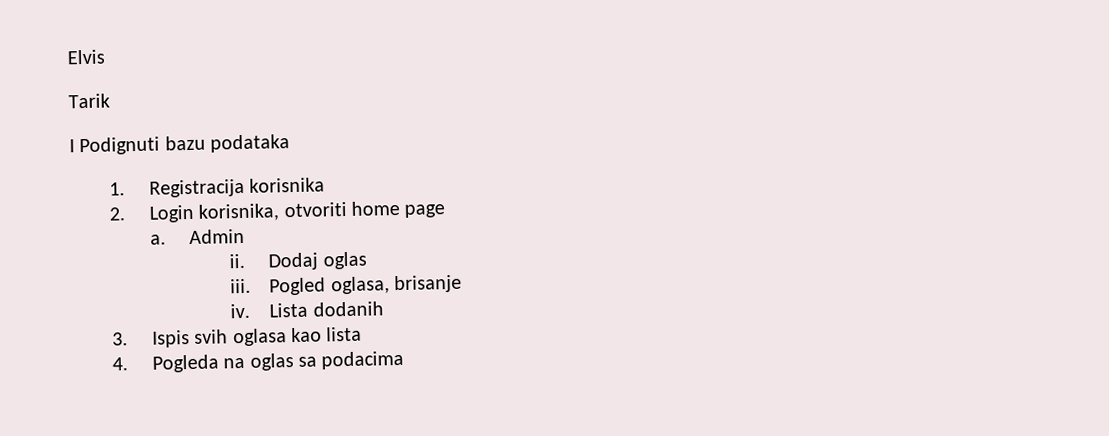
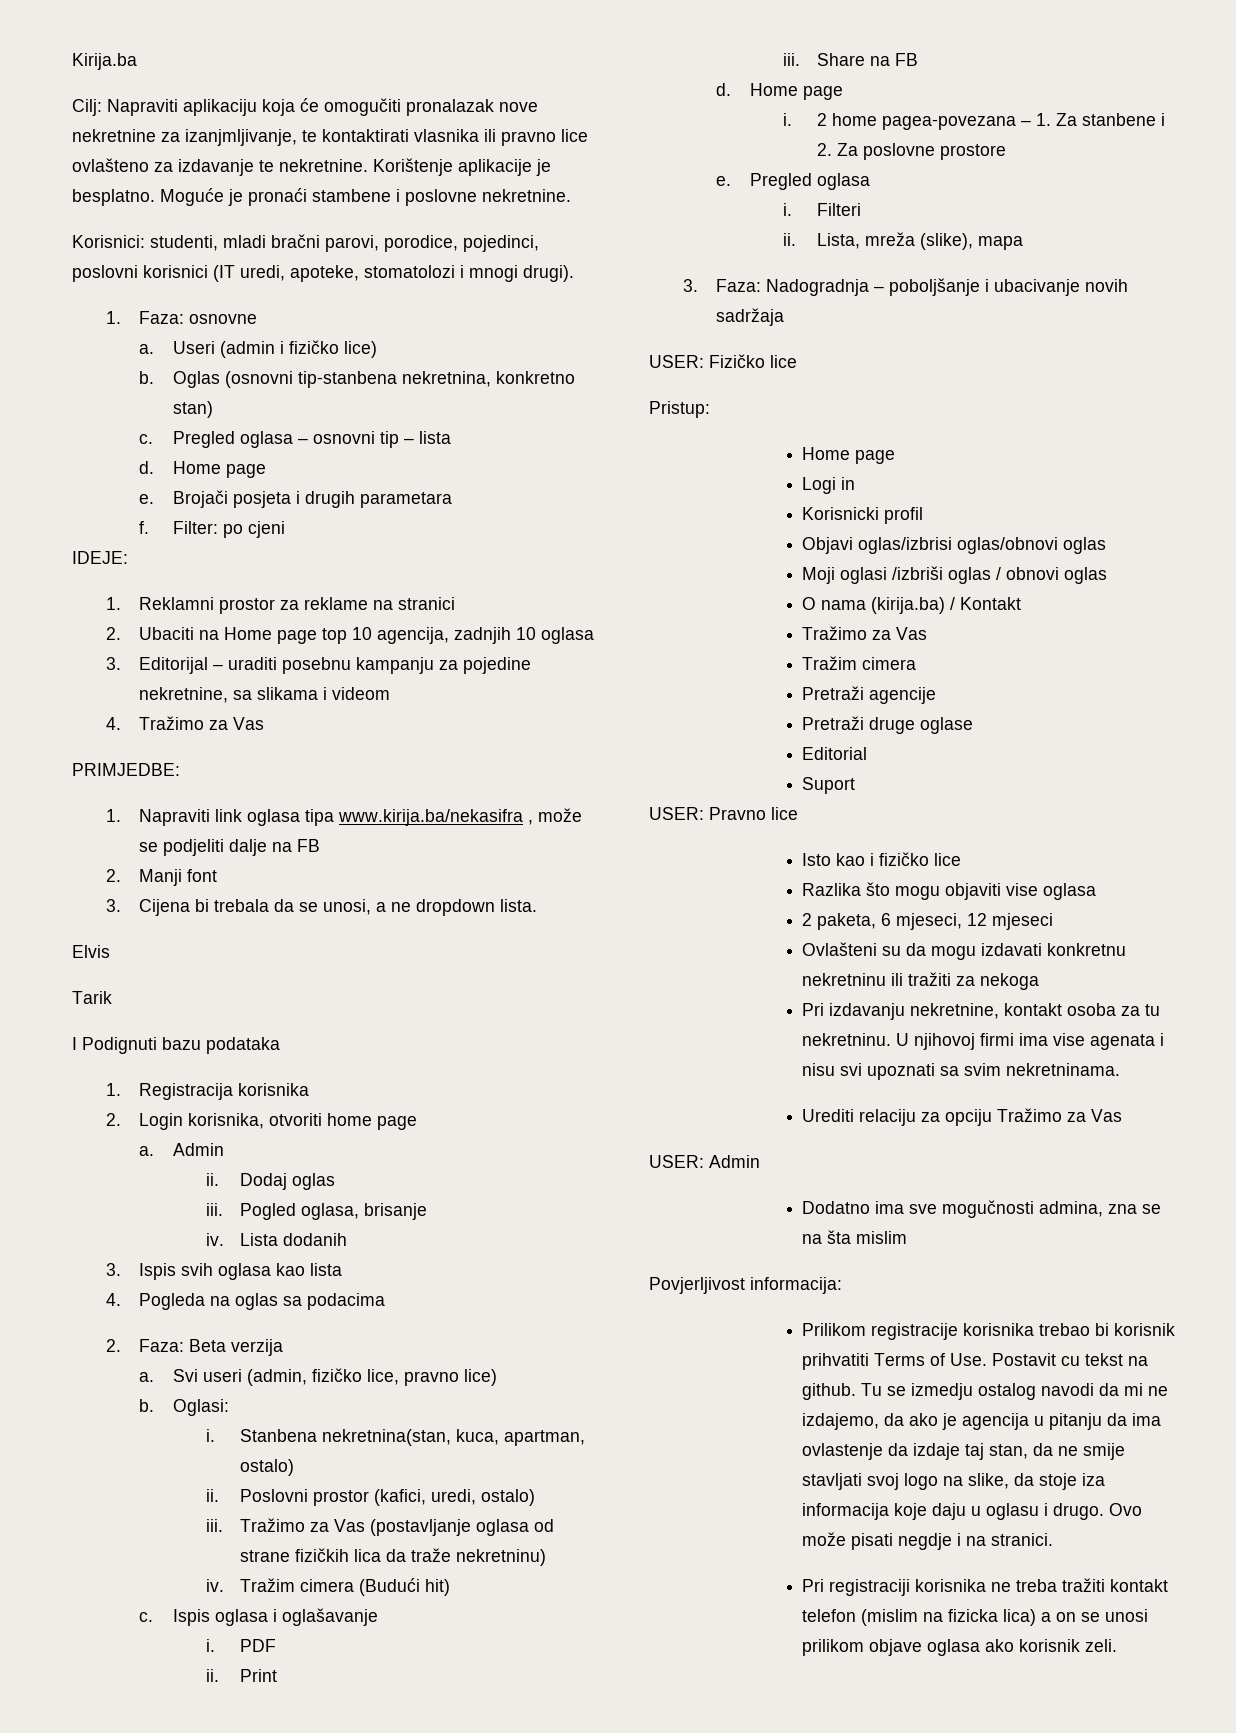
+ Kirija.ba
+ Cilj: Napraviti aplikaciju koja će omogučiti pronalazak nove nekretnine za izanjmljivanje, te kontaktirati vlasnika ili pravno lice ovlašteno za izdavanje te nekretnine. Korištenje aplikacije je besplatno. Moguće je pronaći stambene i poslovne nekretnine.
+ Korisnici: studenti, mladi bračni parovi, porodice, pojedinci, poslovni korisnici (IT uredi, apoteke, stomatolozi i mnogi drugi).
+ 1. Faza: osnovne
+ a. Useri (admin i fizičko lice)
+ b. Oglas (osnovni tip-stanbena nekretnina, konkretno stan)
+ c. Pregled oglasa – osnovni tip – lista
+ d. Home page
+ e. Brojači posjeta i drugih parametara
+ f. Filter: po cjeni
+ IDEJE:
+ 1. Reklamni prostor za reklame na stranici
+ 2. Ubaciti na Home page top 10 agencija, zadnjih 10 oglasa
+ 3. Editorijal – uraditi posebnu kampanju za pojedine nekretnine, sa slikama i videom
+ 4. Tražimo za Vas
+ PRIMJEDBE:
+ 1. Napraviti link oglasa tipa www.kirija.ba/nekasifra , može se podjeliti dalje na FB
+ 2. Manji font
+ 3. Cijena bi trebala da se unosi, a ne dropdown lista.
+ 2. Faza: Beta verzija
+ a. Svi useri (admin, fizičko lice, pravno lice)
+ b. Oglasi:
+ i. Stanbena nekretnina(stan, kuca, apartman, ostalo)
+ ii. Poslovni prostor (kafici, uredi, ostalo)
+ iii. Tražimo za Vas (postavljanje oglasa od strane fizičkih lica da traže nekretninu)
+ iv. Tražim cimera (Budući hit)
+ c. Ispis oglasa i oglašavanje
+ i. PDF
+ ii. Print
+ iii. Share na FB
+ d. Home page
+ i. 2 home pagea-povezana – 1. Za stanbene i 2. Za poslovne prostore
+ e. Pregled oglasa
+ i. Filteri
+ ii. Lista, mreža (slike), mapa
+ 3. Faza: Nadogradnja – poboljšanje i ubacivanje novih sadržaja
+ USER: Fizičko lice
+ Pristup:
+ Home page
+ Logi in
+ Korisnicki profil
+ Objavi oglas/izbrisi oglas/obnovi oglas
+ Moji oglasi /izbriši oglas / obnovi oglas
+ O nama (kirija.ba) / Kontakt
+ Tražimo za Vas
+ Tražim cimera
+ Pretraži agencije
+ Pretraži druge oglase
+ Editorial
+ Suport
+ USER: Pravno lice
+ Isto kao i fizičko lice
+ Razlika što mogu objaviti vise oglasa
+ 2 paketa, 6 mjeseci, 12 mjeseci
+ Ovlašteni su da mogu izdavati konkretnu nekretninu ili tražiti za nekoga
+ Pri izdavanju nekretnine, kontakt osoba za tu nekretninu. U njihovoj firmi ima vise agenata i nisu svi upoznati sa svim nekretninama.
+ Urediti relaciju za opciju Tražimo za Vas
+ USER: Admin
+ Dodatno ima sve mogučnosti admina, zna se na šta mislim
+ Povjerljivost informacija:
+ Prilikom registracije korisnika trebao bi korisnik prihvatiti Terms of Use. Postavit cu tekst na github. Tu se izmedju ostalog navodi da mi ne izdajemo, da ako je agencija u pitanju da ima ovlastenje da izdaje taj stan, da ne smije stavljati svoj logo na slike, da stoje iza informacija koje daju u oglasu i drugo. Ovo može pisati negdje i na stranici.
+ Pri registraciji korisnika ne treba tražiti kontakt telefon (mislim na fizicka lica) a on se unosi prilikom objave oglasa ako korisnik zeli.

